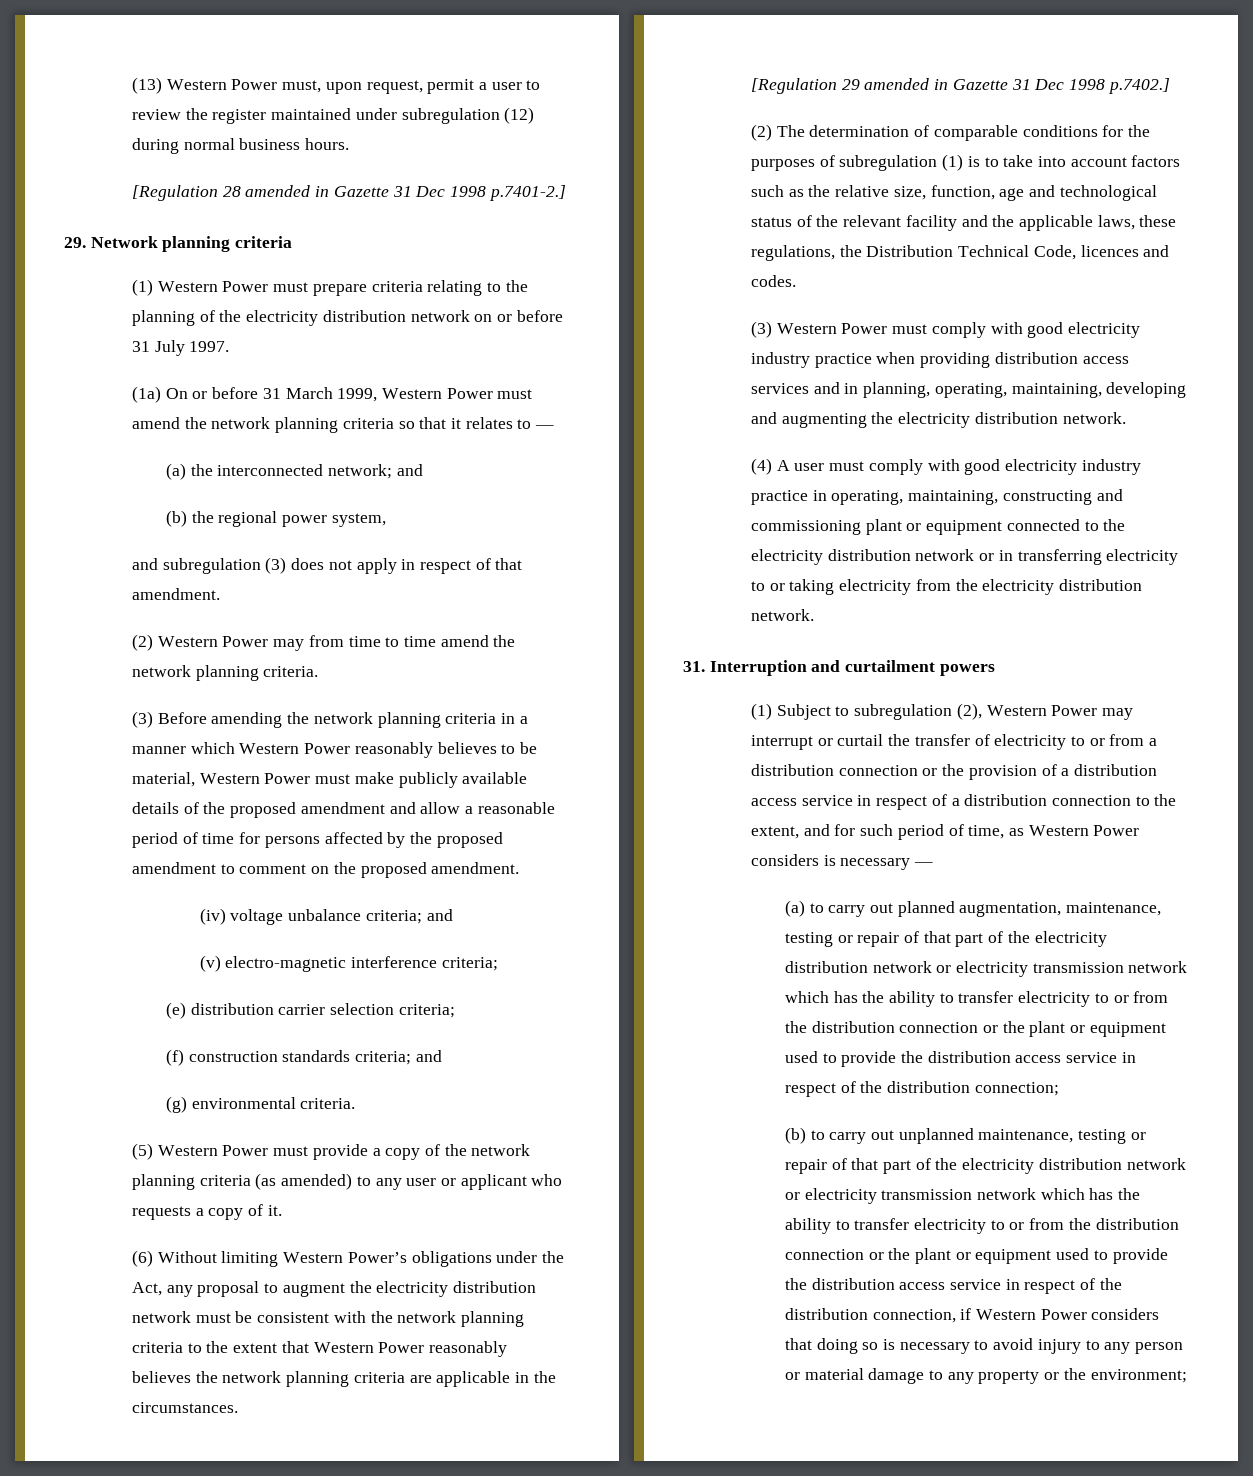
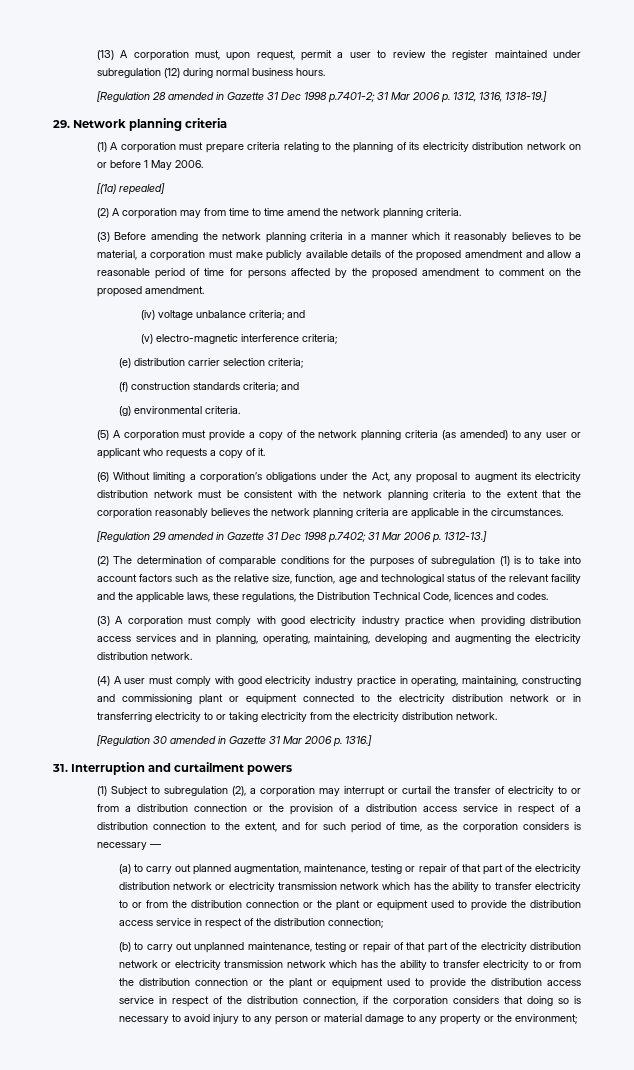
- (13) Western Power must, upon request, permit a user to review the register maintained under subregulation (12) during normal business hours.
+ (13) A corporation must, upon request, permit a user to review the register maintained under subregulation (12) during normal business hours.
- [Regulation 28 amended in Gazette 31 Dec 1998 p.7401-2.]
+ [Regulation 28 amended in Gazette 31 Dec 1998 p.7401-2; 31 Mar 2006 p. 1312, 1316, 1318-19.]
- (1) Western Power must prepare criteria relating to the planning of the electricity distribution network on or before 31 July 1997.
- (1a) On or before 31 March 1999, Western Power must amend the network planning criteria so that it relates to —
- (a) the interconnected network; and
- (b) the regional power system,
- and subregulation (3) does not apply in respect of that amendment.
- (2) Western Power may from time to time amend the network planning criteria.
+ (1) A corporation must prepare criteria relating to the planning of its electricity distribution network on or before 1 May 2006.
+ [(1a) repealed]
+ (2) A corporation may from time to time amend the network planning criteria.
- (3) Before amending the network planning criteria in a manner which Western Power reasonably believes to be material, Western Power must make publicly available details of the proposed amendment and allow a reasonable period of time for persons affected by the proposed amendment to comment on the proposed amendment.
+ (3) Before amending the network planning criteria in a manner which it reasonably believes to be material, a corporation must make publicly available details of the proposed amendment and allow a reasonable period of time for persons affected by the proposed amendment to comment on the proposed amendment.
- (5) Western Power must provide a copy of the network planning criteria (as amended) to any user or applicant who requests a copy of it.
+ (5) A corporation must provide a copy of the network planning criteria (as amended) to any user or applicant who requests a copy of it.
- (6) Without limiting Western Power’s obligations under the Act, any proposal to augment the electricity distribution network must be consistent with the network planning criteria to the extent that Western Power reasonably believes the network planning criteria are applicable in the circumstances.
+ (6) Without limiting a corporation’s obligations under the Act, any proposal to augment its electricity distribution network must be consistent with the network planning criteria to the extent that the corporation reasonably believes the network planning criteria are applicable in the circumstances.
- [Regulation 29 amended in Gazette 31 Dec 1998 p.7402.]
+ [Regulation 29 amended in Gazette 31 Dec 1998 p.7402; 31 Mar 2006 p. 1312-13.]
- (3) Western Power must comply with good electricity industry practice when providing distribution access services and in planning, operating, maintaining, developing and augmenting the electricity distribution network.
+ (3) A corporation must comply with good electricity industry practice when providing distribution access services and in planning, operating, maintaining, developing and augmenting the electricity distribution network.
+ [Regulation 30 amended in Gazette 31 Mar 2006 p. 1316.]
- (1) Subject to subregulation (2), Western Power may interrupt or curtail the transfer of electricity to or from a distribution connection or the provision of a distribution access service in respect of a distribution connection to the extent, and for such period of time, as Western Power considers is necessary —
+ (1) Subject to subregulation (2), a corporation may interrupt or curtail the transfer of electricity to or from a distribution connection or the provision of a distribution access service in respect of a distribution connection to the extent, and for such period of time, as the corporation considers is necessary —
- (b) to carry out unplanned maintenance, testing or repair of that part of the electricity distribution network or electricity transmission network which has the ability to transfer electricity to or from the distribution connection or the plant or equipment used to provide the distribution access service in respect of the distribution connection, if Western Power considers that doing so is necessary to avoid injury to any person or material damage to any property or the environment;
+ (b) to carry out unplanned maintenance, testing or repair of that part of the electricity distribution network or electricity transmission network which has the ability to transfer electricity to or from the distribution connection or the plant or equipment used to provide the distribution access service in respect of the distribution connection, if the corporation considers that doing so is necessary to avoid injury to any person or material damage to any property or the environment;

